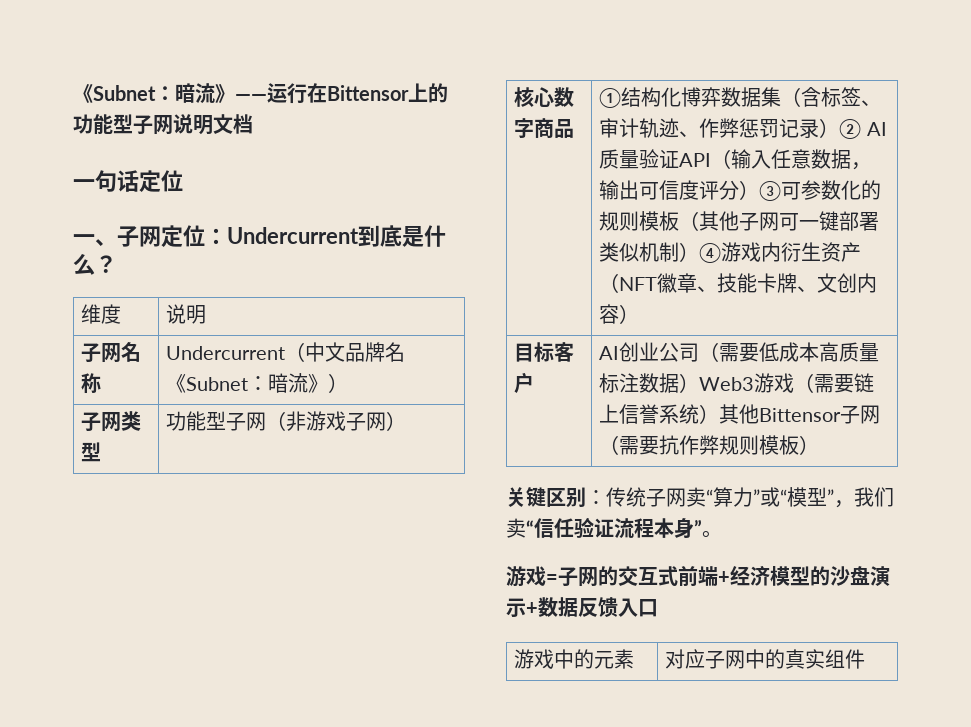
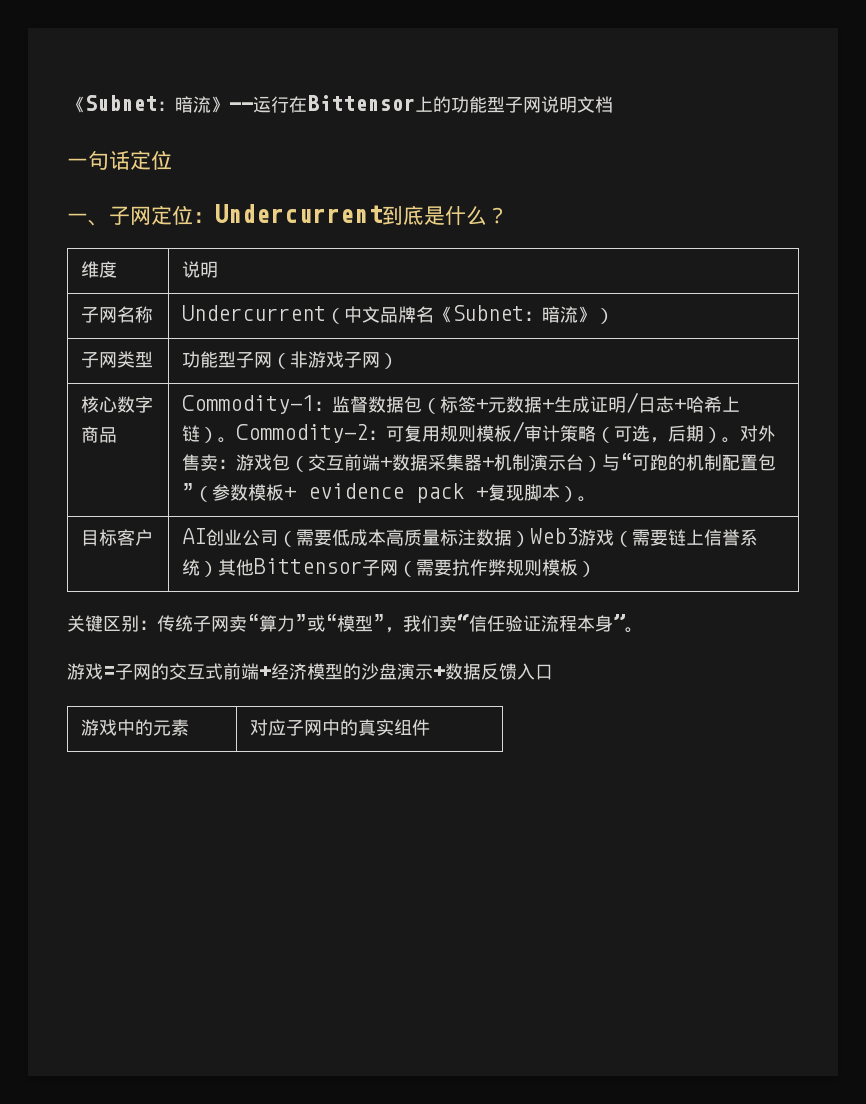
- ①结构化博弈数据集（含标签、审计轨迹、作弊惩罚记录）② AI质量验证API（输入任意数据，输出可信度评分）③可参数化的规则模板（其他子网可一键部署类似机制）④游戏内衍生资产（NFT徽章、技能卡牌、文创内容）
+ Commodity-1：监督数据包（标签+元数据+生成证明/日志+哈希上链）。Commodity-2：可复用规则模板/审计策略（可选，后期）。对外售卖：游戏包（交互前端+数据采集器+机制演示台）与“可跑的机制配置包”（参数模板+ evidence pack +复现脚本）。

